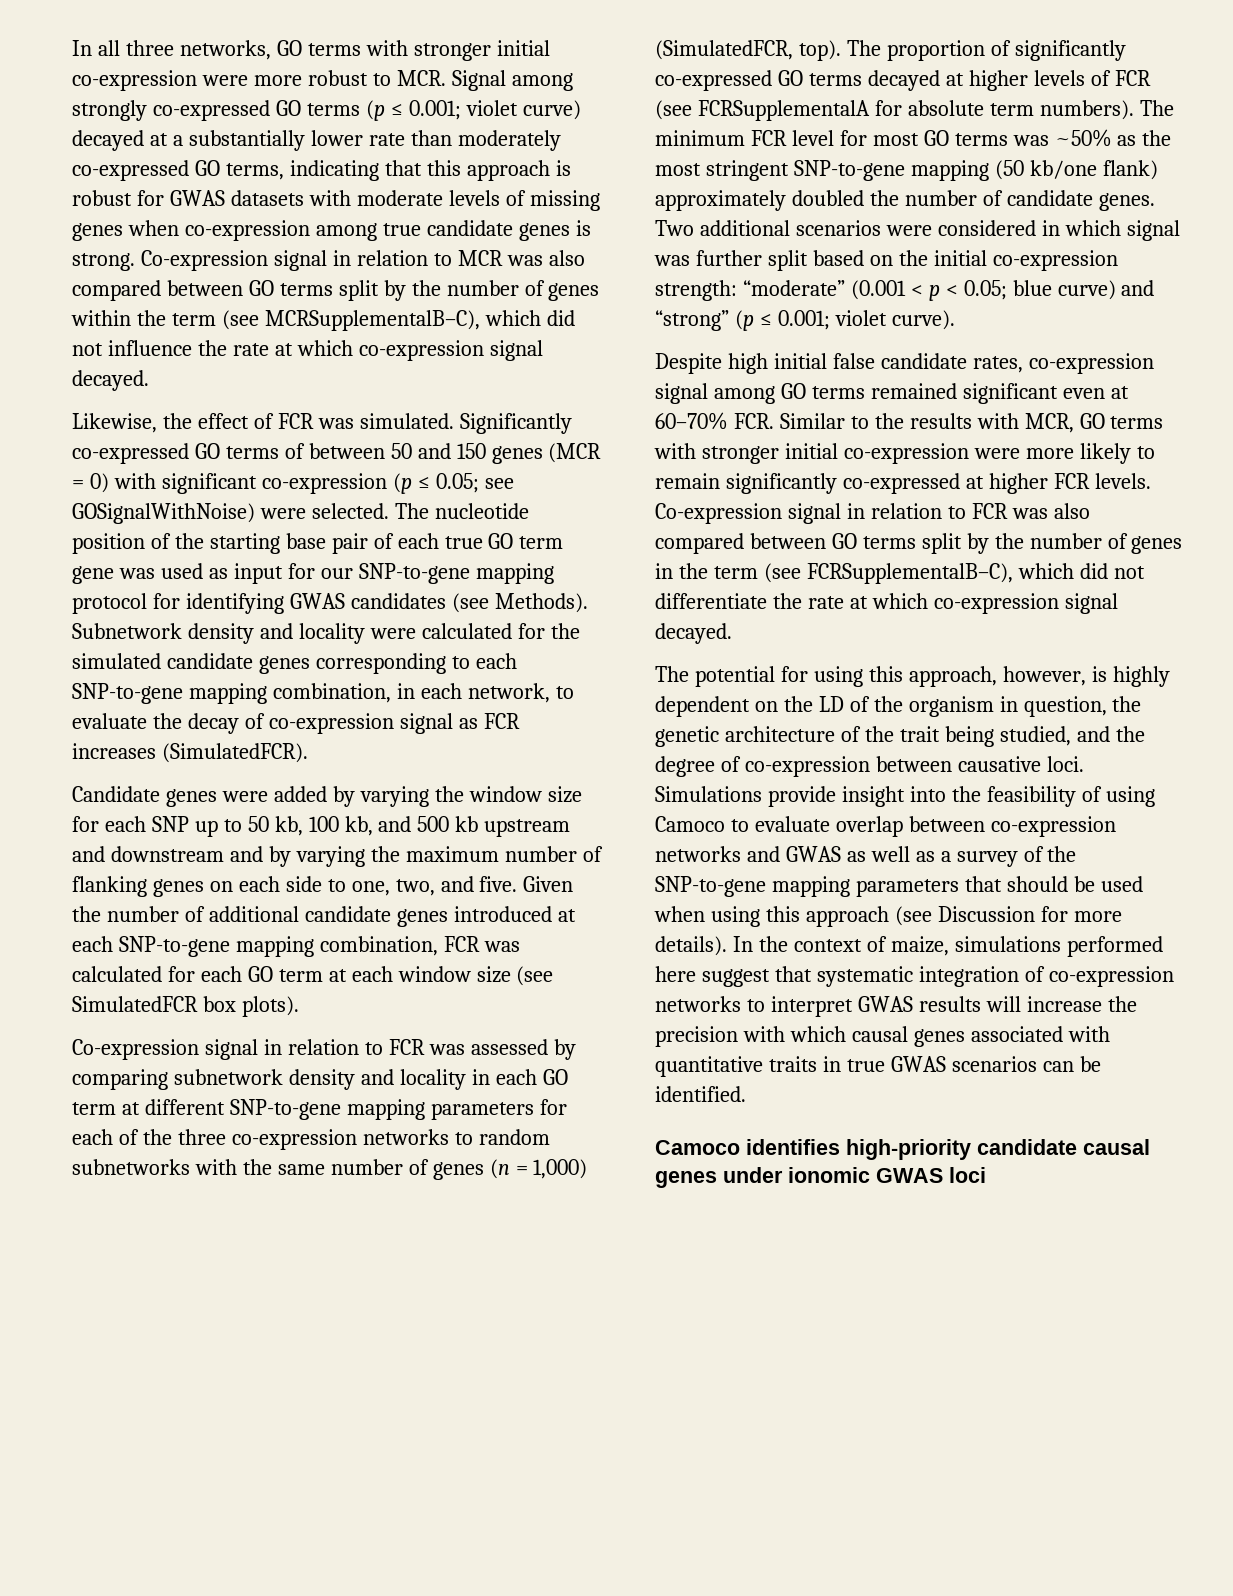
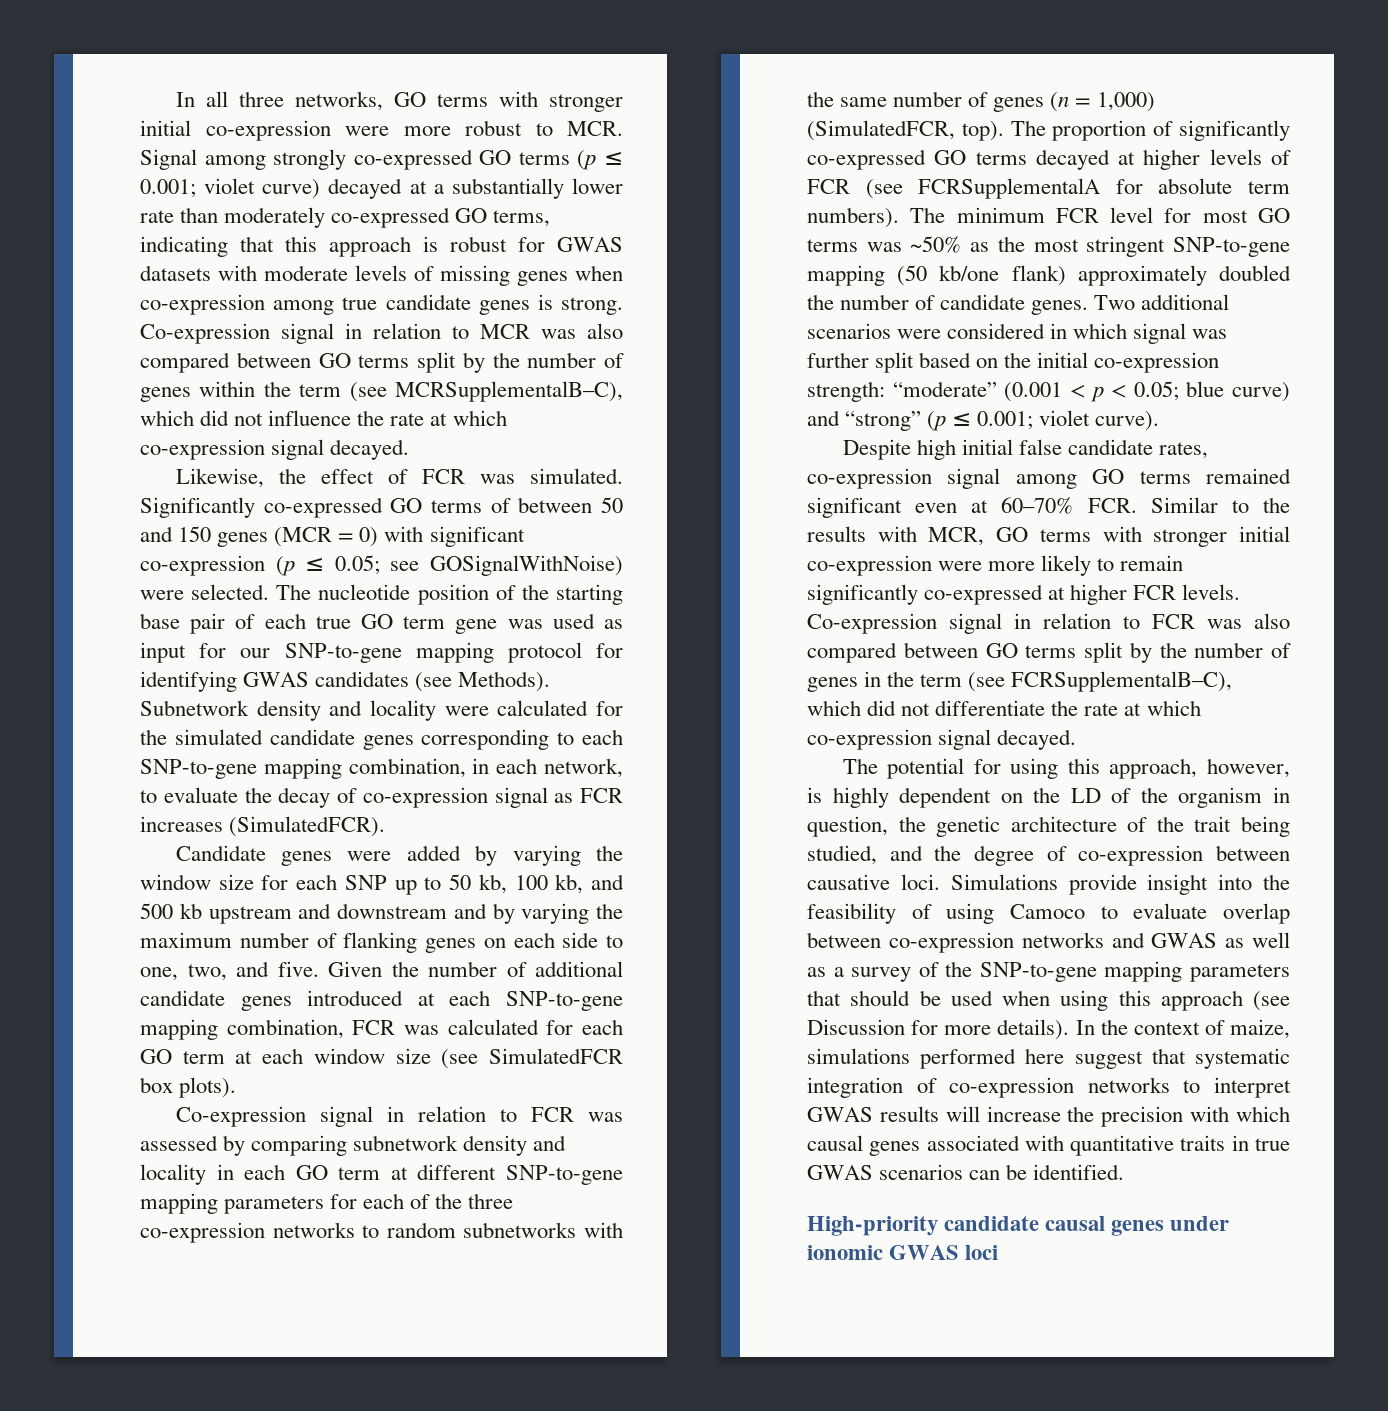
- Camoco identifies high-priority candidate causal genes under ionomic GWAS loci
+ High-priority candidate causal genes under ionomic GWAS loci

